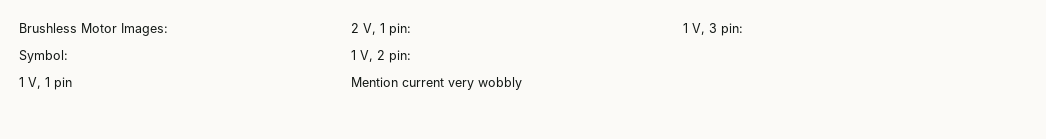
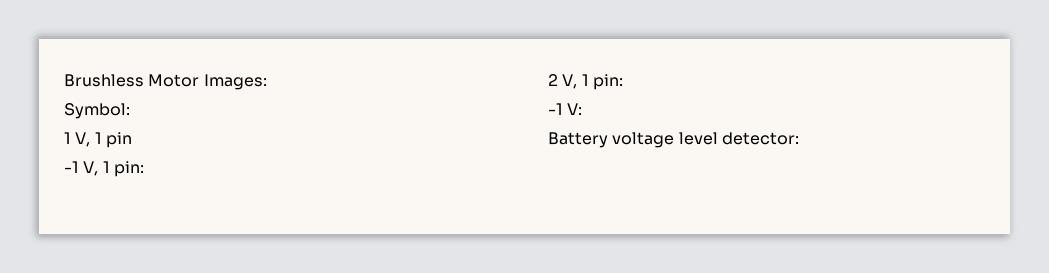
+ -1 V, 1 pin:
- 1 V, 2 pin:
- Mention current very wobbly
- 1 V, 3 pin:
+ -1 V:
+ Battery voltage level detector:

